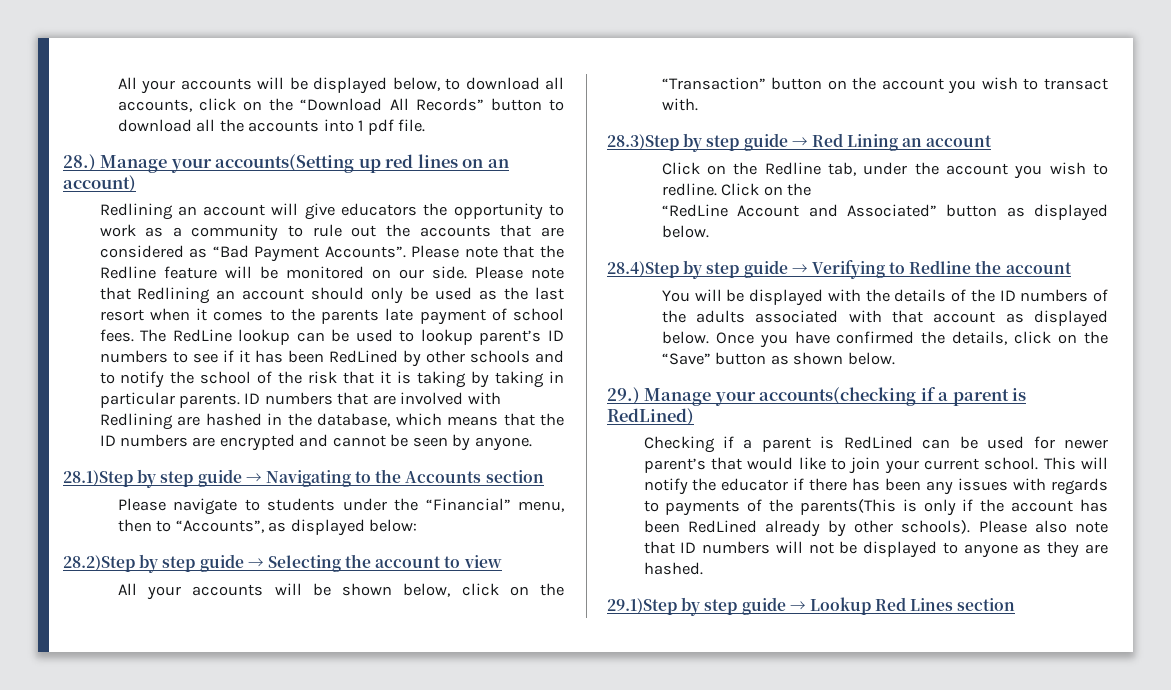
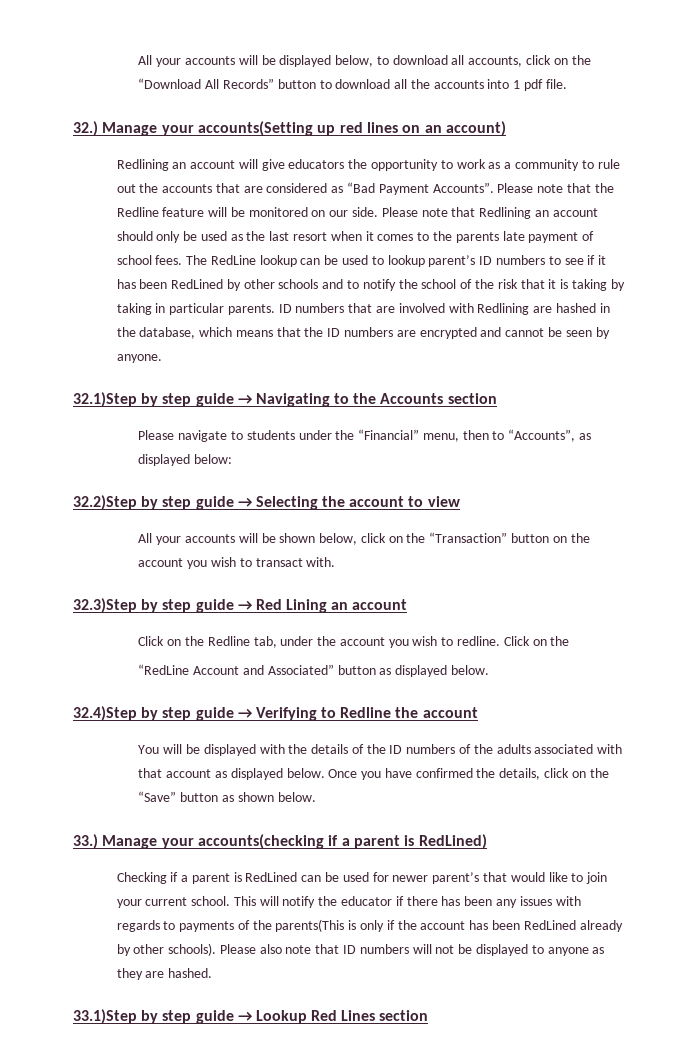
- 28.) Manage your accounts(Setting up red lines on an account)
+ 32.) Manage your accounts(Setting up red lines on an account)
- 28.1)Step by step guide → Navigating to the Accounts section
+ 32.1)Step by step guide → Navigating to the Accounts section
- 28.2)Step by step guide → Selecting the account to view
+ 32.2)Step by step guide → Selecting the account to view
- 28.3)Step by step guide → Red Lining an account
+ 32.3)Step by step guide → Red Lining an account
- 28.4)Step by step guide → Verifying to Redline the account
+ 32.4)Step by step guide → Verifying to Redline the account
- 29.) Manage your accounts(checking if a parent is RedLined)
+ 33.) Manage your accounts(checking if a parent is RedLined)
- 29.1)Step by step guide → Lookup Red Lines section
+ 33.1)Step by step guide → Lookup Red Lines section

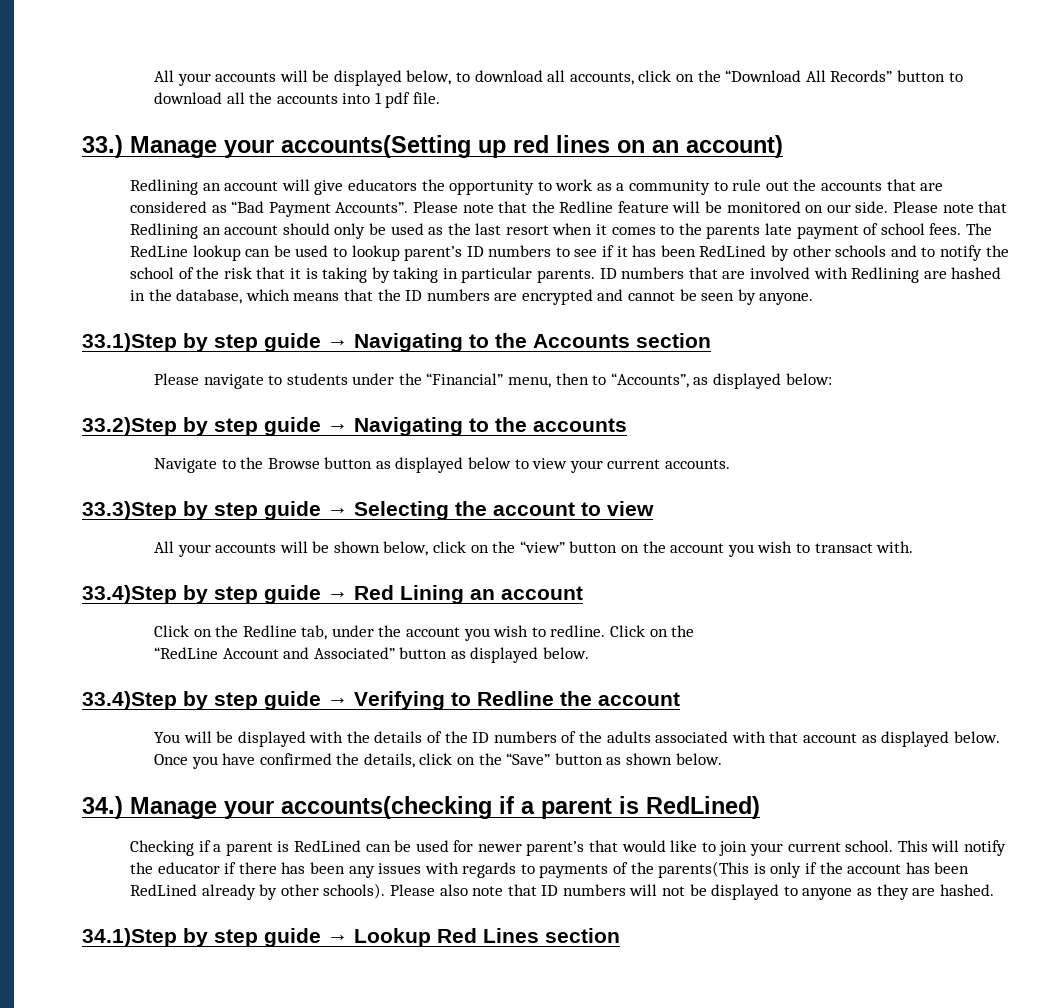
- 32.) Manage your accounts(Setting up red lines on an account)
+ 33.) Manage your accounts(Setting up red lines on an account)
- 32.1)Step by step guide → Navigating to the Accounts section
+ 33.1)Step by step guide → Navigating to the Accounts section
- 32.2)Step by step guide → Selecting the account to view
+ 33.2)Step by step guide → Navigating to the accounts
+ Navigate to the Browse button as displayed below to view your current accounts.
+ 33.3)Step by step guide → Selecting the account to view
- All your accounts will be shown below, click on the “Transaction” button on the account you wish to transact with.
+ All your accounts will be shown below, click on the “view” button on the account you wish to transact with.
- 32.3)Step by step guide → Red Lining an account
+ 33.4)Step by step guide → Red Lining an account
- 32.4)Step by step guide → Verifying to Redline the account
+ 33.4)Step by step guide → Verifying to Redline the account
- 33.) Manage your accounts(checking if a parent is RedLined)
+ 34.) Manage your accounts(checking if a parent is RedLined)
- 33.1)Step by step guide → Lookup Red Lines section
+ 34.1)Step by step guide → Lookup Red Lines section

